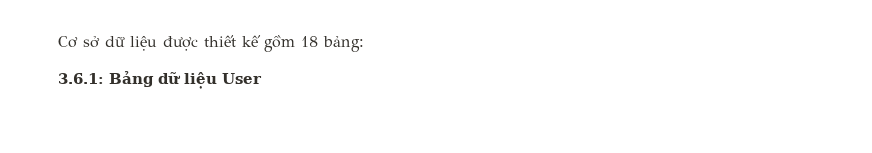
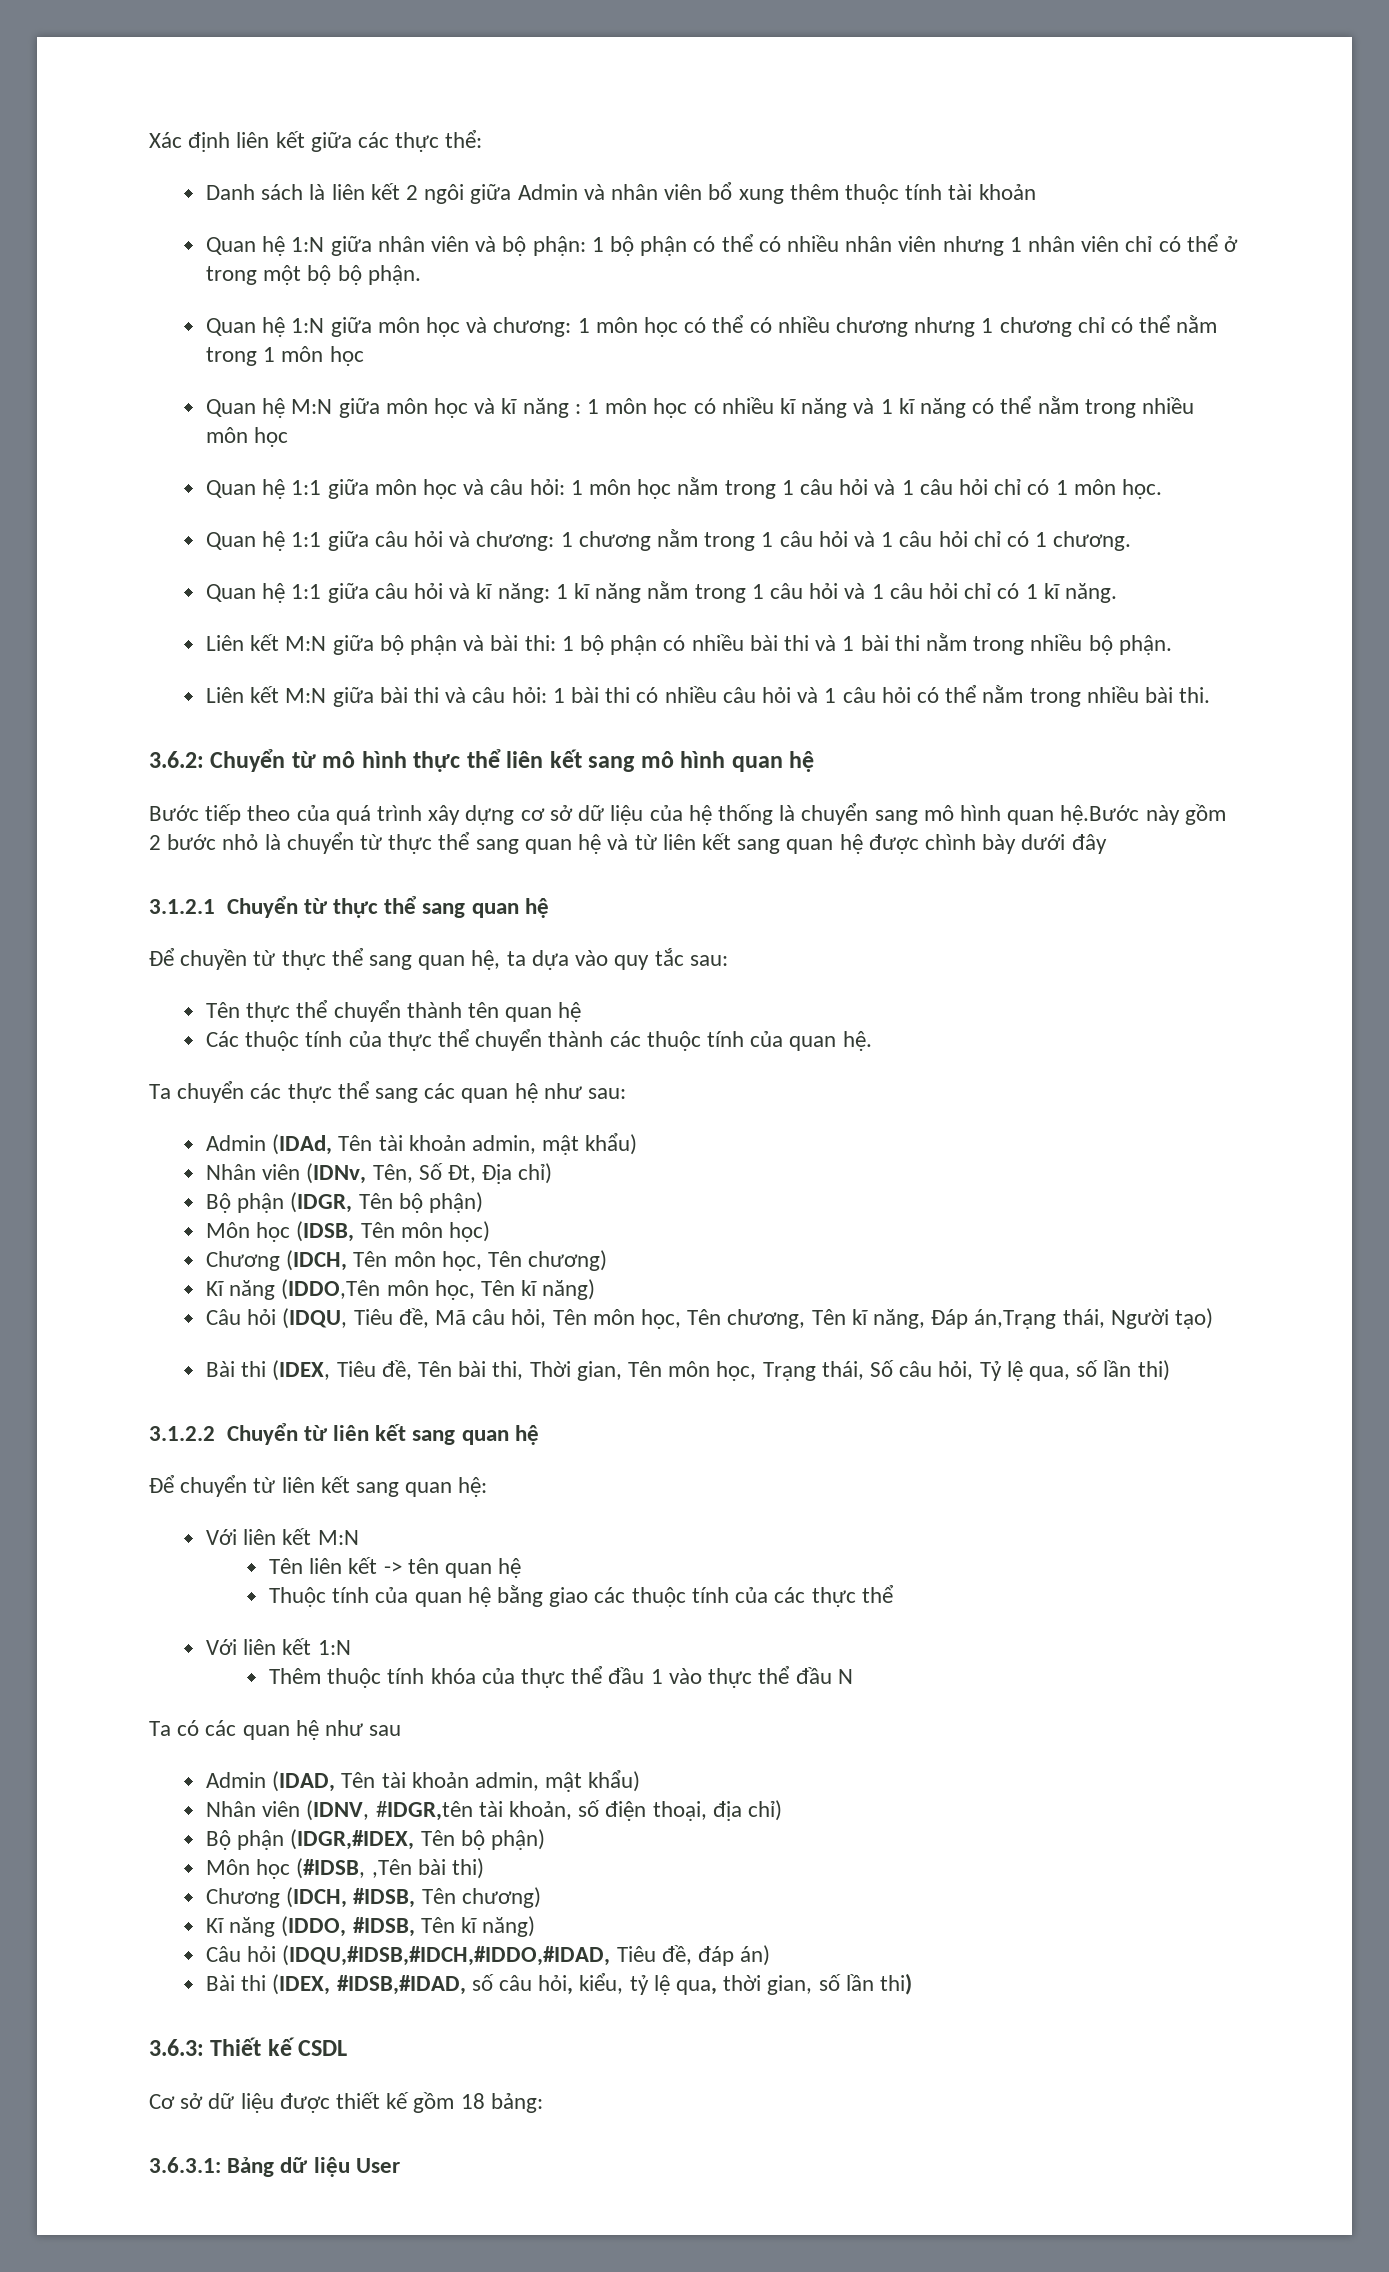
+ Xác định liên kết giữa các thực thể:
+ Danh sách là liên kết 2 ngôi giữa Admin và nhân viên bổ xung thêm thuộc tính tài khoản
+ Quan hệ 1:N giữa nhân viên và bộ phận: 1 bộ phận có thể có nhiều nhân viên nhưng 1 nhân viên chỉ có thể ở trong một bộ bộ phận.
+ Quan hệ 1:N giữa môn học và chương: 1 môn học có thể có nhiều chương nhưng 1 chương chỉ có thể nằm trong 1 môn học
+ Quan hệ M:N giữa môn học và kĩ năng : 1 môn học có nhiều kĩ năng và 1 kĩ năng có thể nằm trong nhiều môn học
+ Quan hệ 1:1 giữa môn học và câu hỏi: 1 môn học nằm trong 1 câu hỏi và 1 câu hỏi chỉ có 1 môn học.
+ Quan hệ 1:1 giữa câu hỏi và chương: 1 chương nằm trong 1 câu hỏi và 1 câu hỏi chỉ có 1 chương.
+ Quan hệ 1:1 giữa câu hỏi và kĩ năng: 1 kĩ năng nằm trong 1 câu hỏi và 1 câu hỏi chỉ có 1 kĩ năng.
+ Liên kết M:N giữa bộ phận và bài thi: 1 bộ phận có nhiều bài thi và 1 bài thi nằm trong nhiều bộ phận.
+ Liên kết M:N giữa bài thi và câu hỏi: 1 bài thi có nhiều câu hỏi và 1 câu hỏi có thể nằm trong nhiều bài thi.
+ 3.6.2: Chuyển từ mô hình thực thể liên kết sang mô hình quan hệ
+ Bước tiếp theo của quá trình xây dựng cơ sở dữ liệu của hệ thống là chuyển sang mô hình quan hệ.Bước này gồm 2 bước nhỏ là chuyển từ thực thể sang quan hệ và từ liên kết sang quan hệ được chình bày dưới đây
+ 3.1.2.1 Chuyển từ thực thể sang quan hệ
+ Để chuyền từ thực thể sang quan hệ, ta dựa vào quy tắc sau:
+ Tên thực thể chuyển thành tên quan hệ
+ Các thuộc tính của thực thể chuyển thành các thuộc tính của quan hệ.
+ Ta chuyển các thực thể sang các quan hệ như sau:
+ Admin (IDAd, Tên tài khoản admin, mật khẩu)
+ Nhân viên (IDNv, Tên, Số Đt, Địa chỉ)
+ Bộ phận (IDGR, Tên bộ phận)
+ Môn học (IDSB, Tên môn học)
+ Chương (IDCH, Tên môn học, Tên chương)
+ Kĩ năng (IDDO,Tên môn học, Tên kĩ năng)
+ Câu hỏi (IDQU, Tiêu đề, Mã câu hỏi, Tên môn học, Tên chương, Tên kĩ năng, Đáp án,Trạng thái, Người tạo)
+ Bài thi (IDEX, Tiêu đề, Tên bài thi, Thời gian, Tên môn học, Trạng thái, Số câu hỏi, Tỷ lệ qua, số lần thi)
+ 3.1.2.2 Chuyển từ liên kết sang quan hệ
+ Để chuyển từ liên kết sang quan hệ:
+ Với liên kết M:N
+ Tên liên kết -> tên quan hệ
+ Thuộc tính của quan hệ bằng giao các thuộc tính của các thực thể
+ Với liên kết 1:N
+ Thêm thuộc tính khóa của thực thể đầu 1 vào thực thể đầu N
+ Ta có các quan hệ như sau
+ Admin (IDAD, Tên tài khoản admin, mật khẩu)
+ Nhân viên (IDNV, #IDGR,tên tài khoản, số điện thoại, địa chỉ)
+ Bộ phận (IDGR,#IDEX, Tên bộ phận)
+ Môn học (#IDSB, ,Tên bài thi)
+ Chương (IDCH, #IDSB, Tên chương)
+ Kĩ năng (IDDO, #IDSB, Tên kĩ năng)
+ Câu hỏi (IDQU,#IDSB,#IDCH,#IDDO,#IDAD, Tiêu đề, đáp án)
+ Bài thi (IDEX, #IDSB,#IDAD, số câu hỏi, kiểu, tỷ lệ qua, thời gian, số lần thi)
+ 3.6.3: Thiết kế CSDL
- 3.6.1: Bảng dữ liệu User
+ 3.6.3.1: Bảng dữ liệu User

